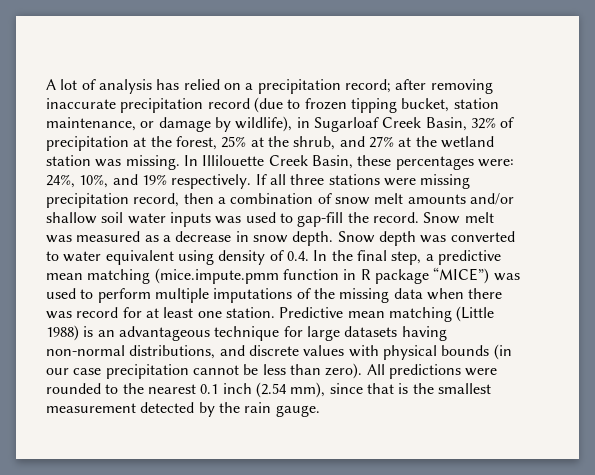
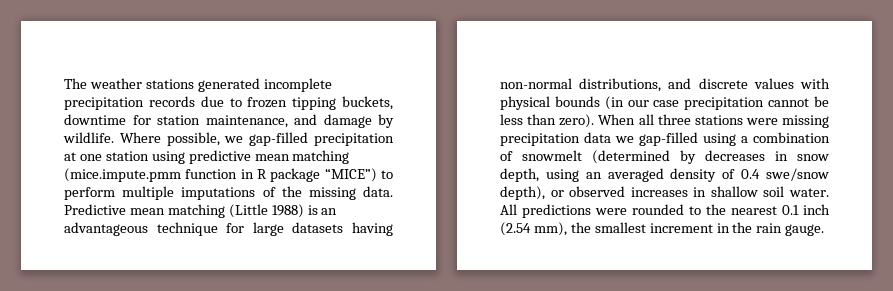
- A lot of analysis has relied on a precipitation record; after removing inaccurate precipitation record (due to frozen tipping bucket, station maintenance, or damage by wildlife), in Sugarloaf Creek Basin, 32% of precipitation at the forest, 25% at the shrub, and 27% at the wetland station was missing. In Illilouette Creek Basin, these percentages were: 24%, 10%, and 19% respectively. If all three stations were missing precipitation record, then a combination of snow melt amounts and/or shallow soil water inputs was used to gap-fill the record. Snow melt was measured as a decrease in snow depth. Snow depth was converted to water equivalent using density of 0.4. In the final step, a predictive mean matching (mice.impute.pmm function in R package “MICE”) was used to perform multiple imputations of the missing data when there was record for at least one station.
+ The weather stations generated incomplete precipitation records due to frozen tipping buckets, downtime for station maintenance, and damage by wildlife. Where possible, we gap-filled precipitation at one station using predictive mean matching (mice.impute.pmm function in R package “MICE”) to perform multiple imputations of the missing data.
+ When all three stations were missing precipitation data we gap-filled using a combination of snowmelt (determined by decreases in snow depth, using an averaged density of 0.4 swe/snow depth), or observed increases in shallow soil water.
- All predictions were rounded to the nearest 0.1 inch (2.54 mm), since that is the smallest measurement detected by the rain gauge.
+ All predictions were rounded to the nearest 0.1 inch (2.54 mm), the smallest increment in the rain gauge.

